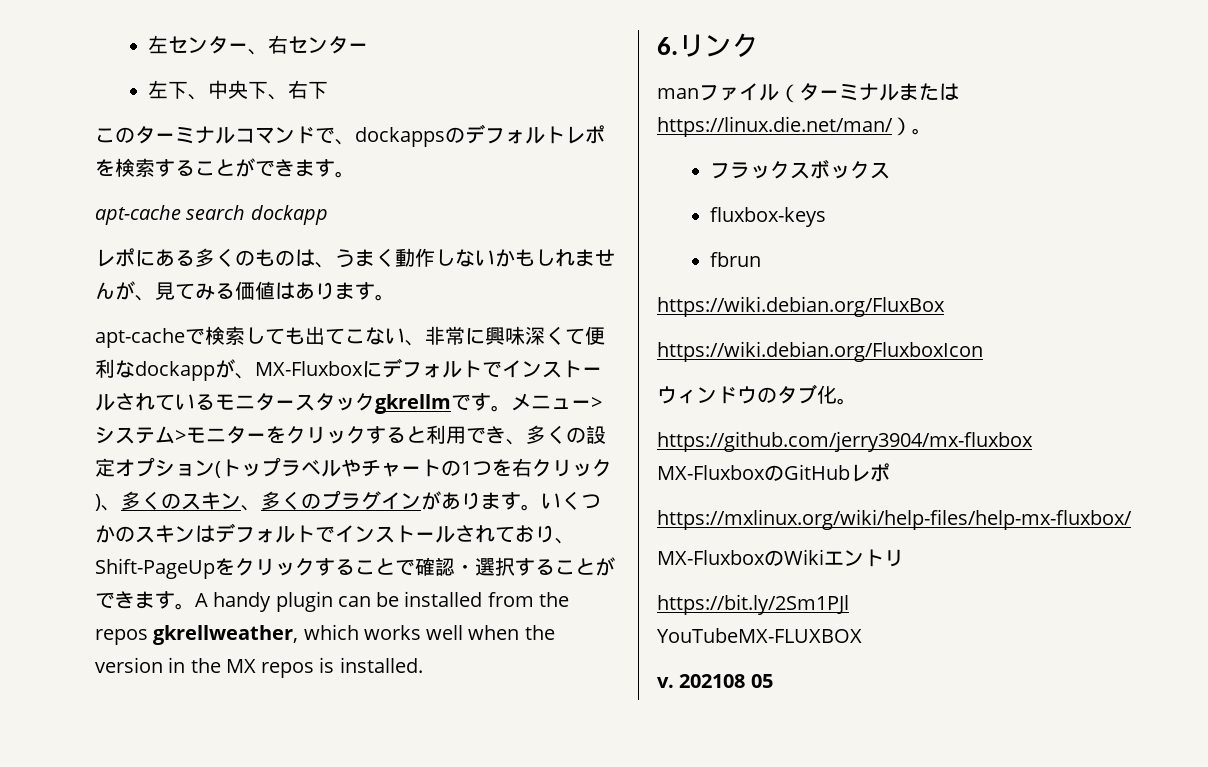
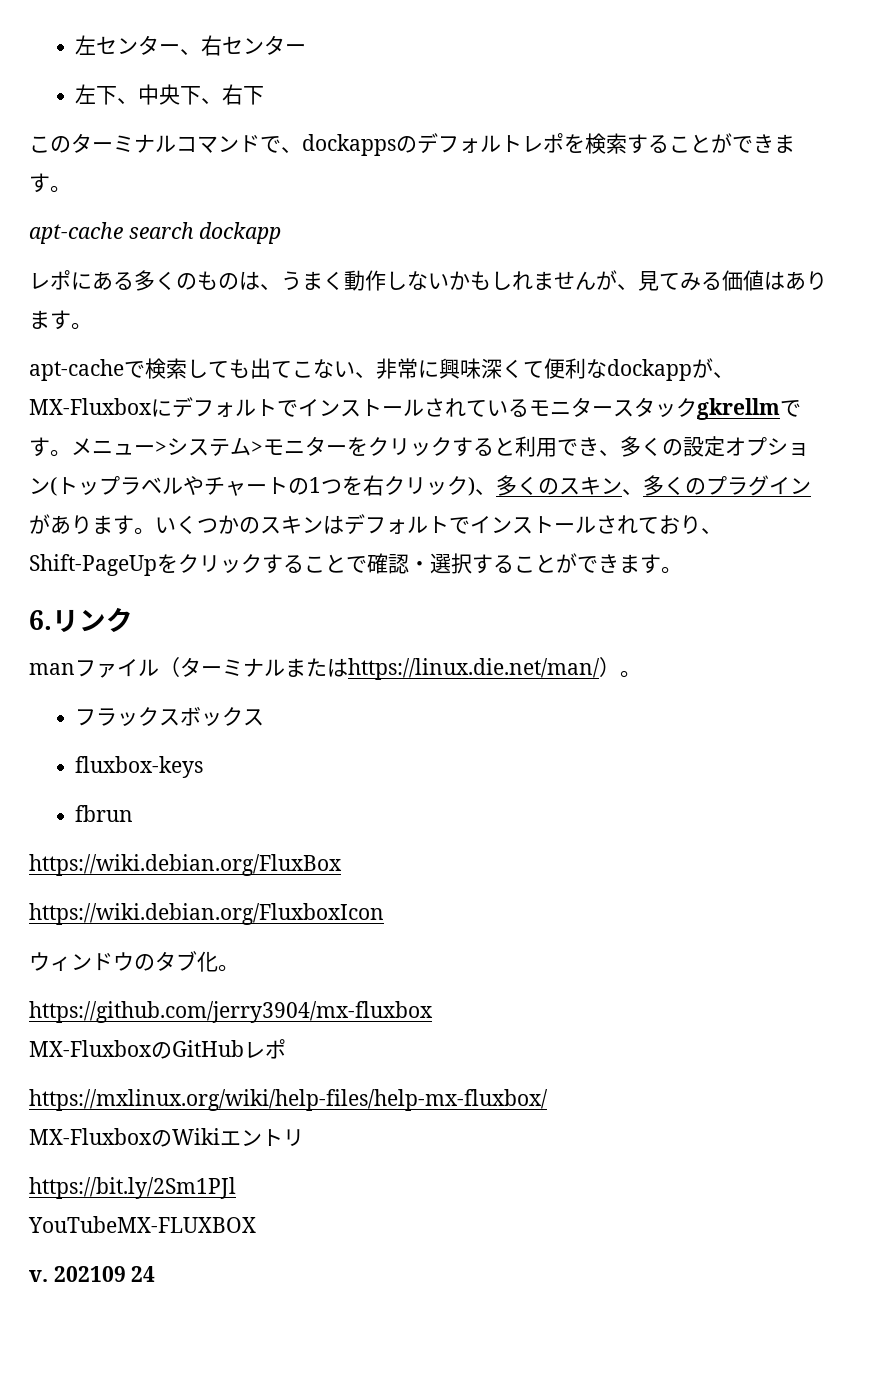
- A handy plugin can be installed from the repos gkrellweather, which works well when the version in the MX repos is installed.
- 202108 05
+ 202109 24

